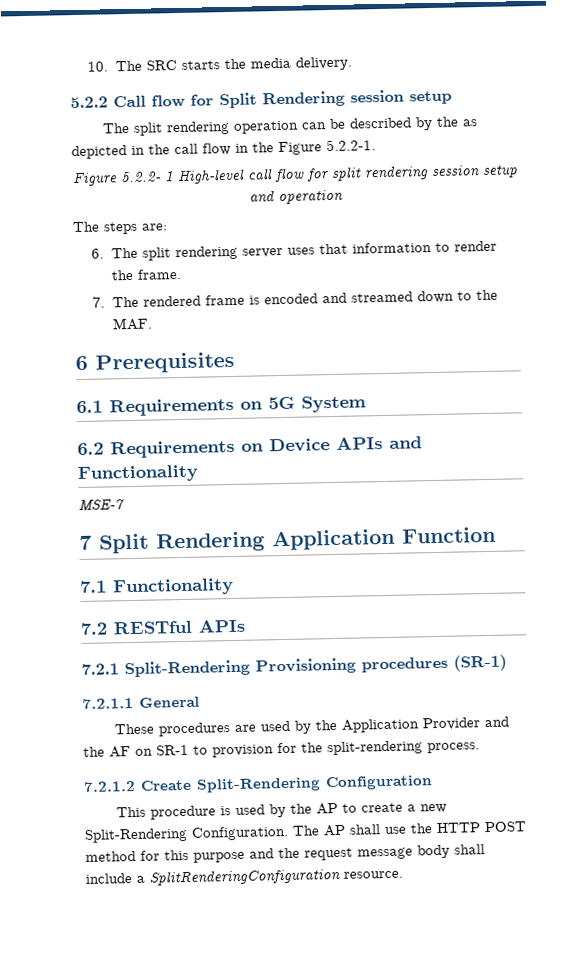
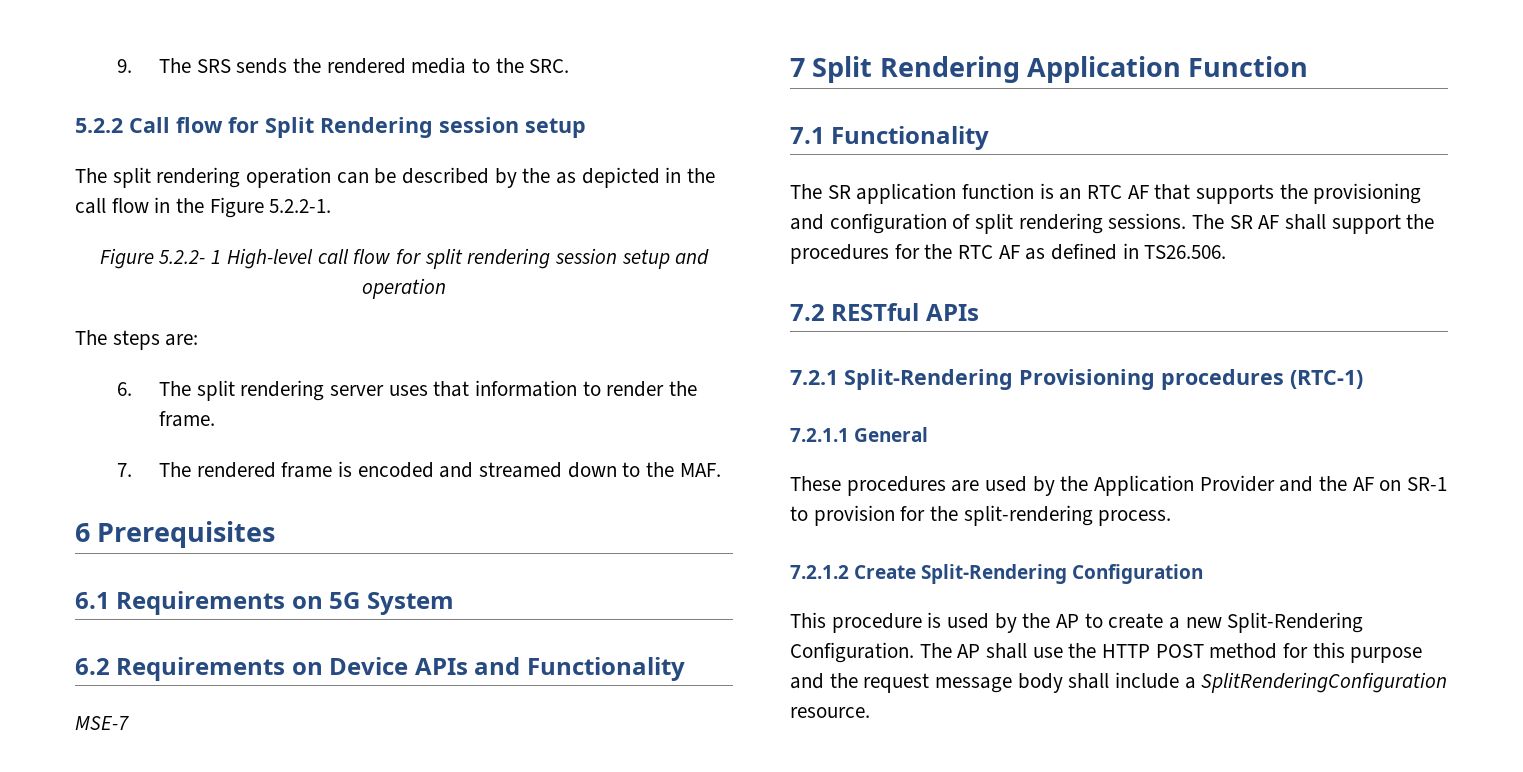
- 10. The SRC starts the media delivery.
+ 9. The SRS sends the rendered media to the SRC.
+ The SR application function is an RTC AF that supports the provisioning and configuration of split rendering sessions. The SR AF shall support the procedures for the RTC AF as defined in TS26.506.
- 7.2.1 Split-Rendering Provisioning procedures (SR-1)
+ 7.2.1 Split-Rendering Provisioning procedures (RTC-1)

